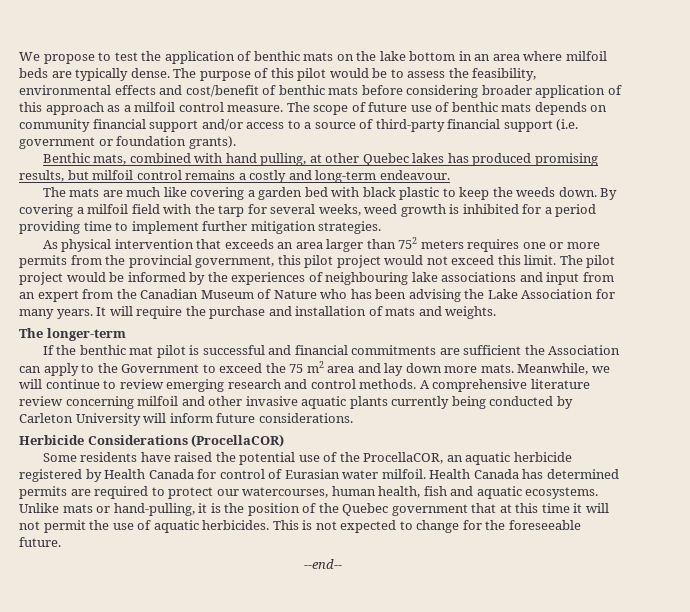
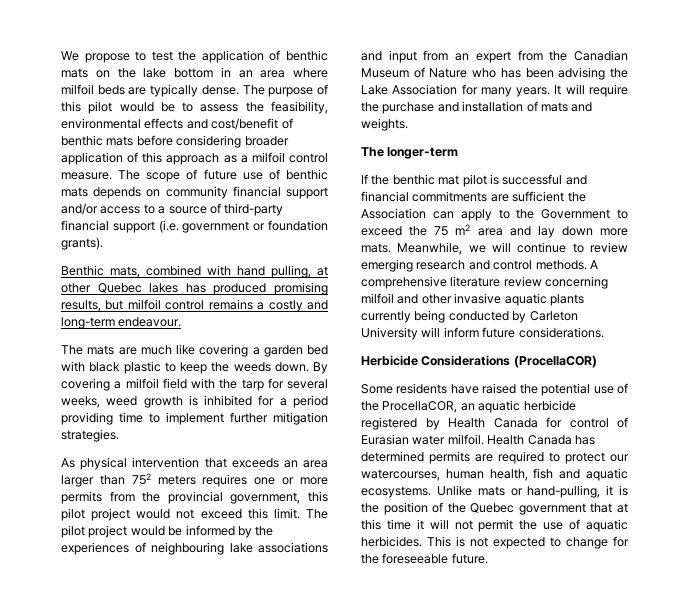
- --end--

